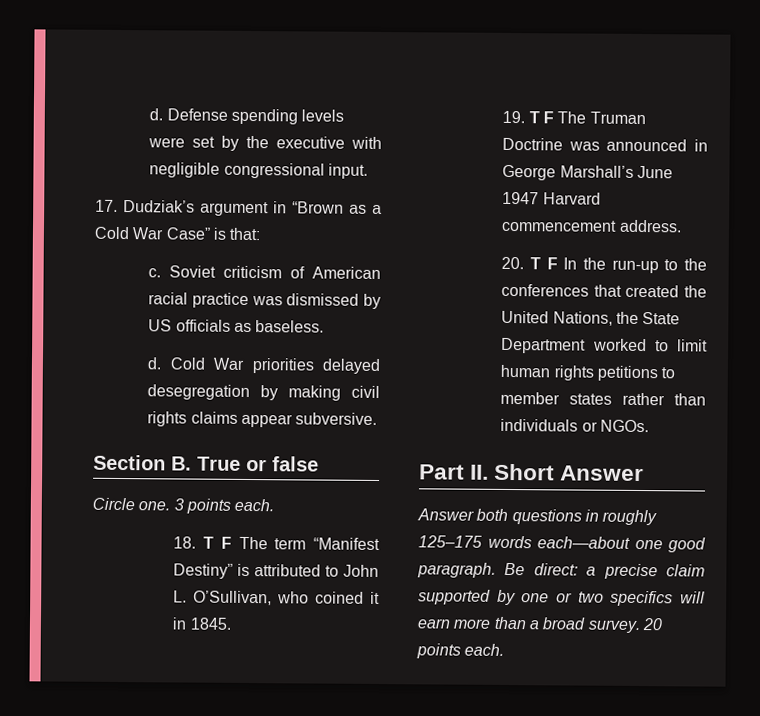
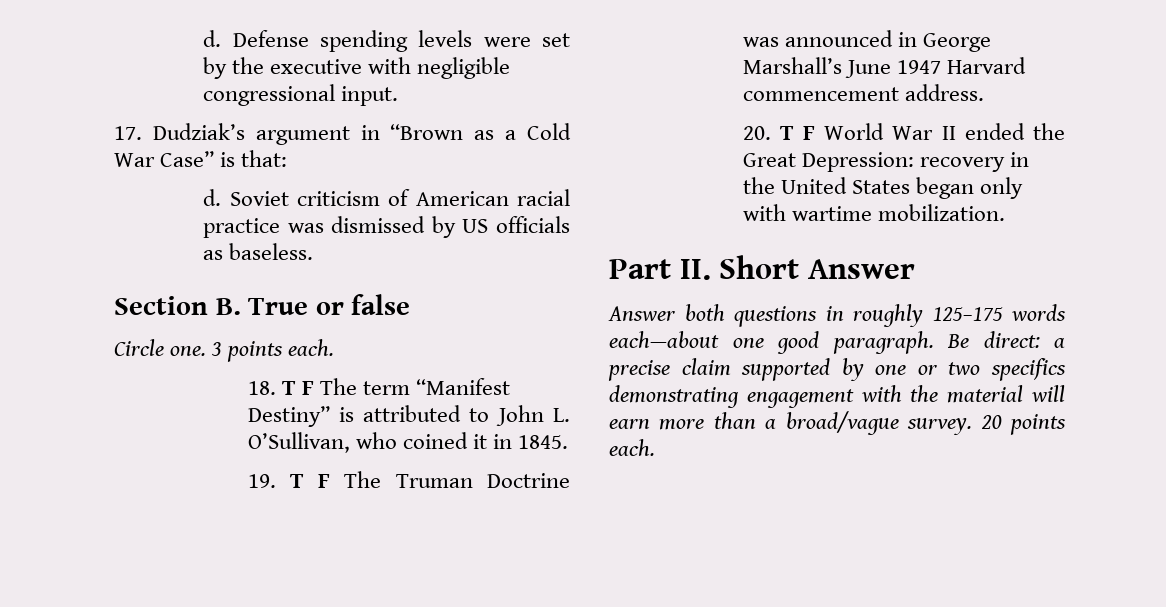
  17. Dudziak’s argument in “Brown as a Cold War Case” is that:
- c.
+ d.
- d. Cold War priorities delayed desegregation by making civil rights claims appear subversive.
- 20. T F In the run-up to the conferences that created the United Nations, the State Department worked to limit human rights petitions to member states rather than individuals or NGOs.
+ 20. T F World War II ended the Great Depression: recovery in the United States began only with wartime mobilization.
- Be direct: a precise claim supported by one or two specifics will earn more than a broad survey.
+ Be direct: a precise claim supported by one or two specifics demonstrating engagement with the material will earn more than a broad/vague survey.

